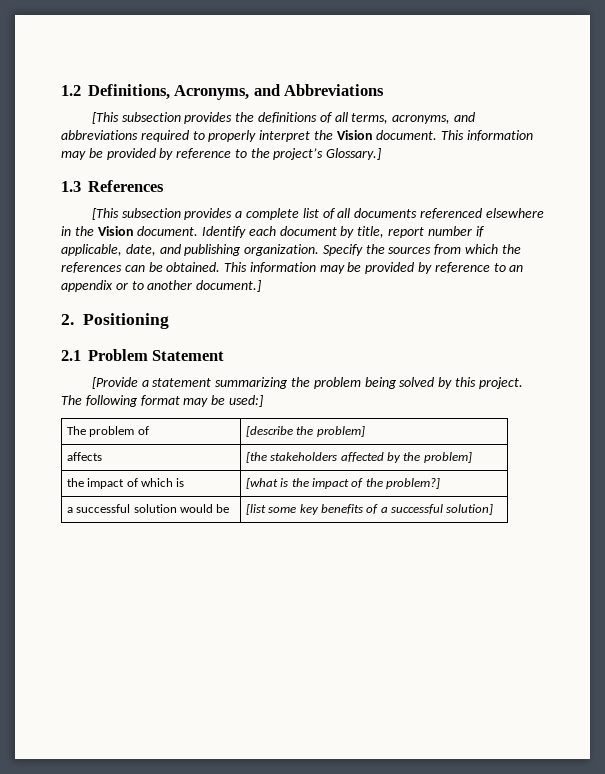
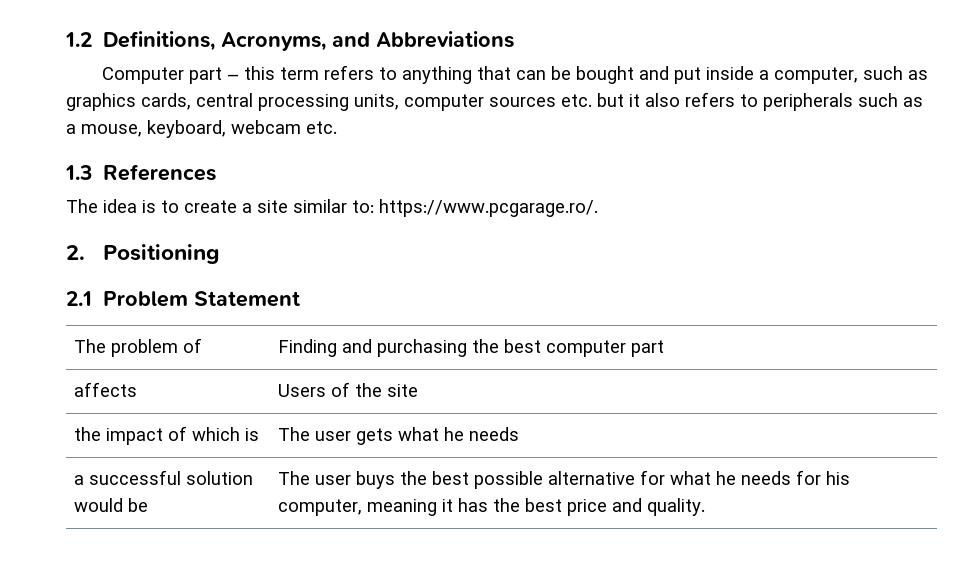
- [This subsection provides the definitions of all terms, acronyms, and abbreviations required to properly interpret the Vision document. This information may be provided by reference to the project’s Glossary.]
+ Computer part – this term refers to anything that can be bought and put inside a computer, such as graphics cards, central processing units, computer sources etc. but it also refers to peripherals such as a mouse, keyboard, webcam etc.
  1.3 References
- [This subsection provides a complete list of all documents referenced elsewhere in the Vision document. Identify each document by title, report number if applicable, date, and publishing organization. Specify the sources from which the references can be obtained. This information may be provided by reference to an appendix or to another document.]
+ The idea is to create a site similar to: https://www.pcgarage.ro/.
- [Provide a statement summarizing the problem being solved by this project. The following format may be used:]
- The problem of | [describe the problem]
- affects | [the stakeholders affected by the problem]
+ The problem of | Finding and purchasing the best computer part
+ affects | Users of the site
- the impact of which is | [what is the impact of the problem?]
+ the impact of which is | The user gets what he needs
- a successful solution would be | [list some key benefits of a successful solution]
+ a successful solution would be | The user buys the best possible alternative for what he needs for his computer, meaning it has the best price and quality.

